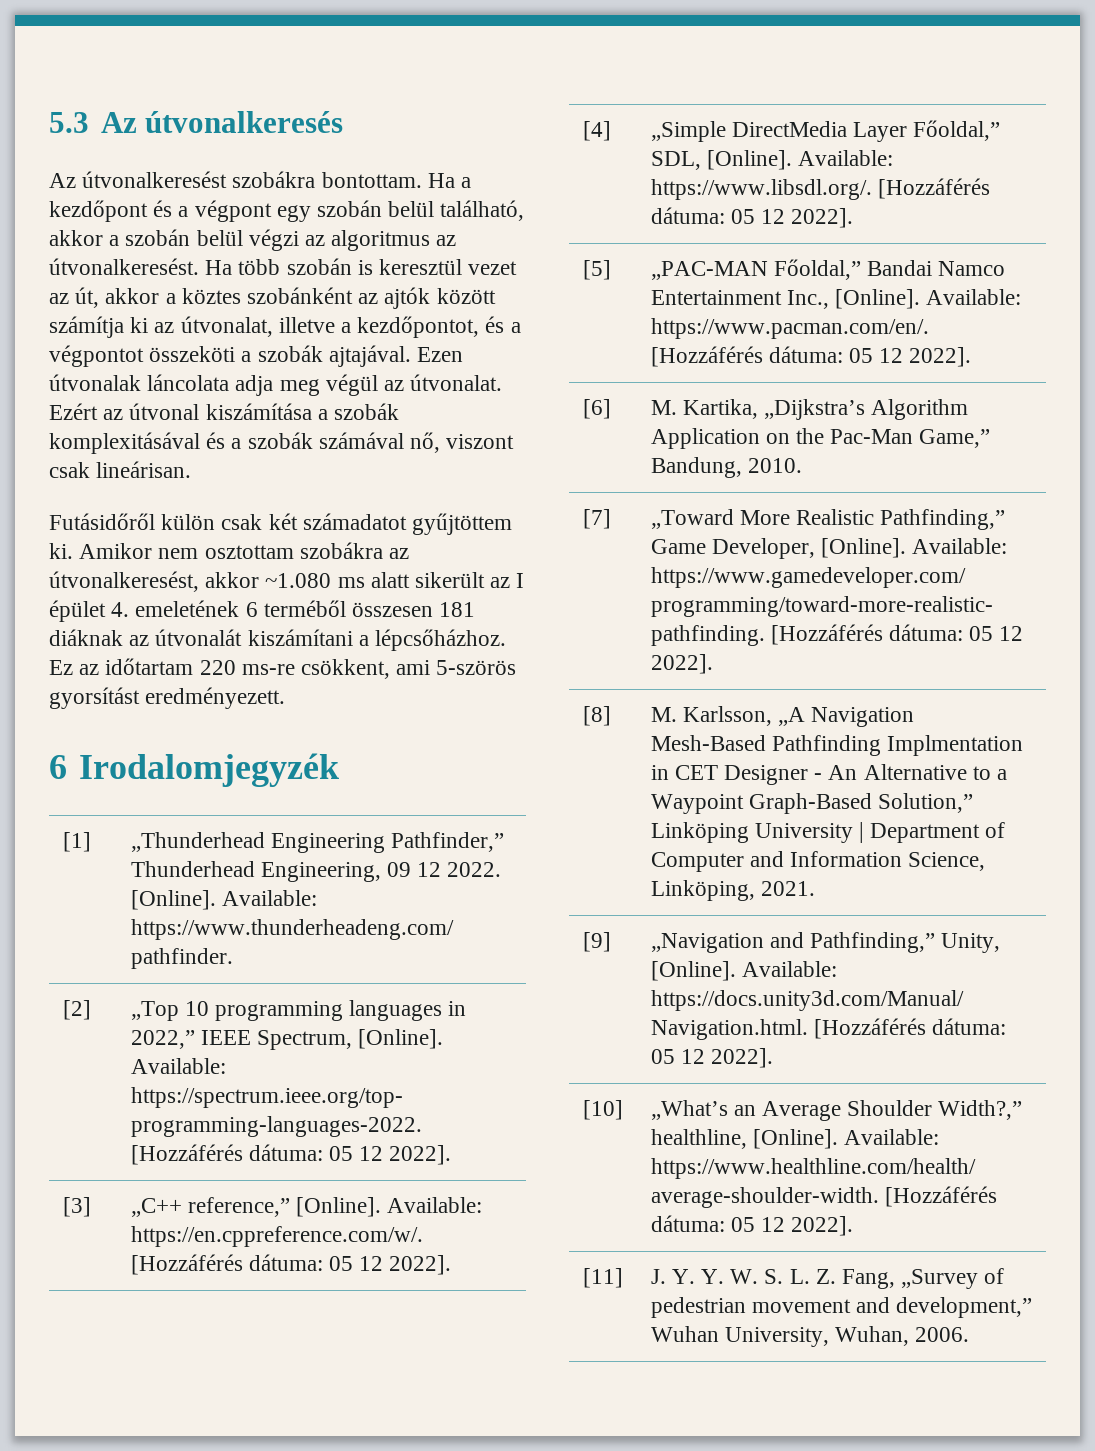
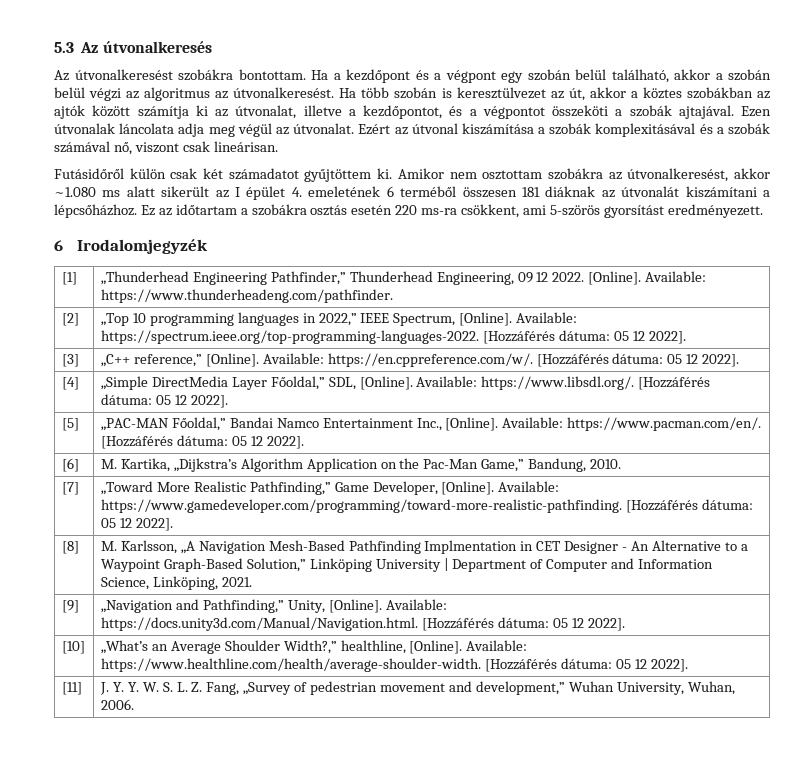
- Ha több szobán is keresztül vezet az út, akkor a köztes szobánként az ajtók között számítja ki az útvonalat, illetve a kezdőpontot, és a végpontot összeköti a szobák ajtajával.
+ Ha több szobán is keresztülvezet az út, akkor a köztes szobákban az ajtók között számítja ki az útvonalat, illetve a kezdőpontot, és a végpontot összeköti a szobák ajtajával.
- Ez az időtartam 220 ms-re csökkent, ami 5-szörös gyorsítást eredményezett.
+ Ez az időtartam a szobákra osztás esetén 220 ms-ra csökkent, ami 5-szörös gyorsítást eredményezett.

